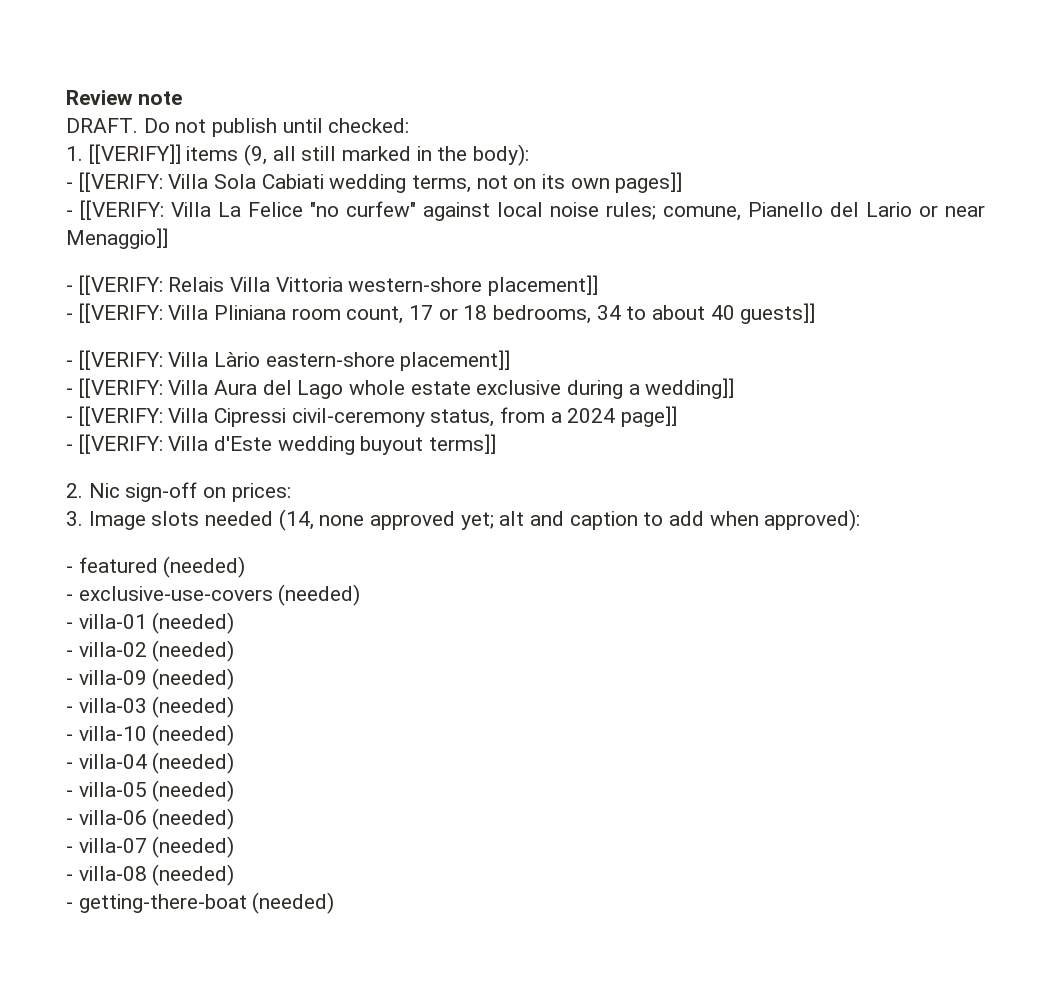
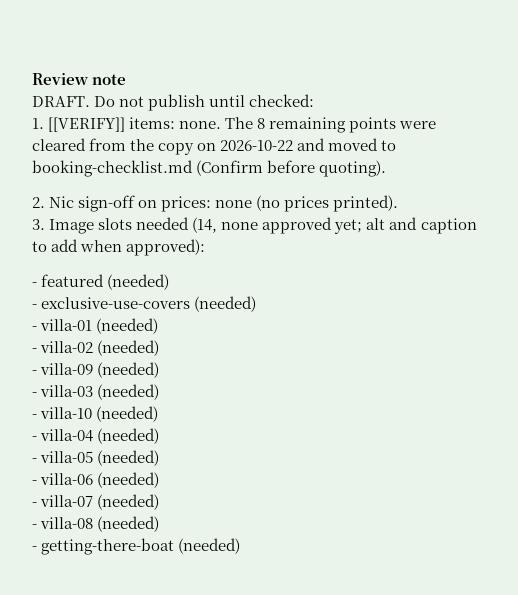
- 1. [[VERIFY]] items (9, all still marked in the body):
- - [[VERIFY: Villa Sola Cabiati wedding terms, not on its own pages]]
- - [[VERIFY: Villa La Felice "no curfew" against local noise rules; comune, Pianello del Lario or near Menaggio]]
- - [[VERIFY: Relais Villa Vittoria western-shore placement]]
- - [[VERIFY: Villa Pliniana room count, 17 or 18 bedrooms, 34 to about 40 guests]]
- - [[VERIFY: Villa Làrio eastern-shore placement]]
- - [[VERIFY: Villa Aura del Lago whole estate exclusive during a wedding]]
- - [[VERIFY: Villa Cipressi civil-ceremony status, from a 2024 page]]
- - [[VERIFY: Villa d'Este wedding buyout terms]]
+ 1. [[VERIFY]] items: none. The 8 remaining points were cleared from the copy on 2026-10-22 and moved to booking-checklist.md (Confirm before quoting).
- 2. Nic sign-off on prices:
+ 2. Nic sign-off on prices: none (no prices printed).

